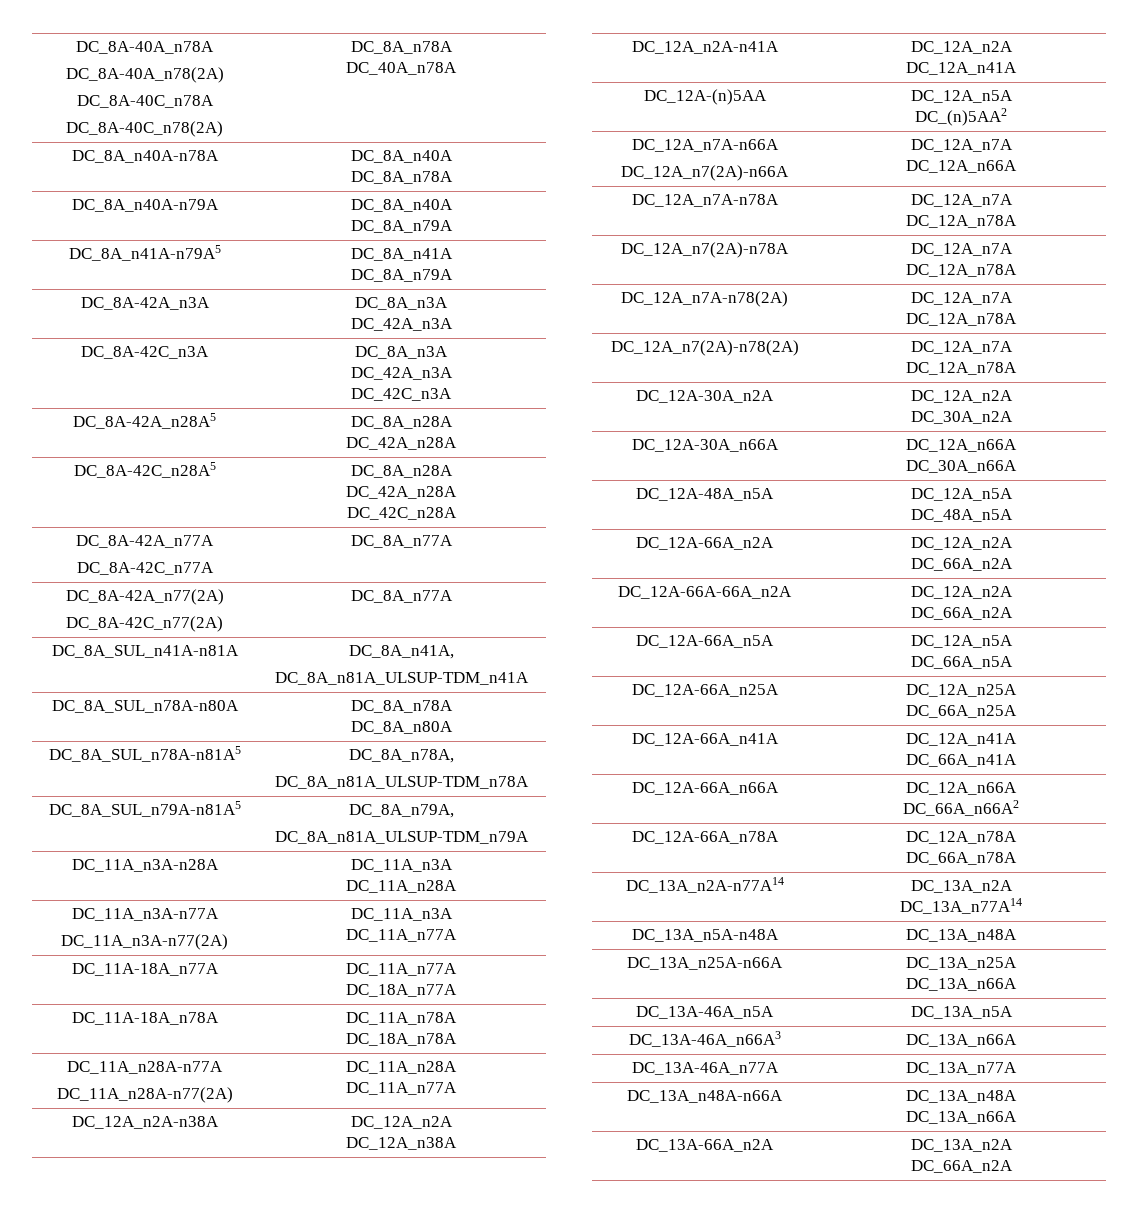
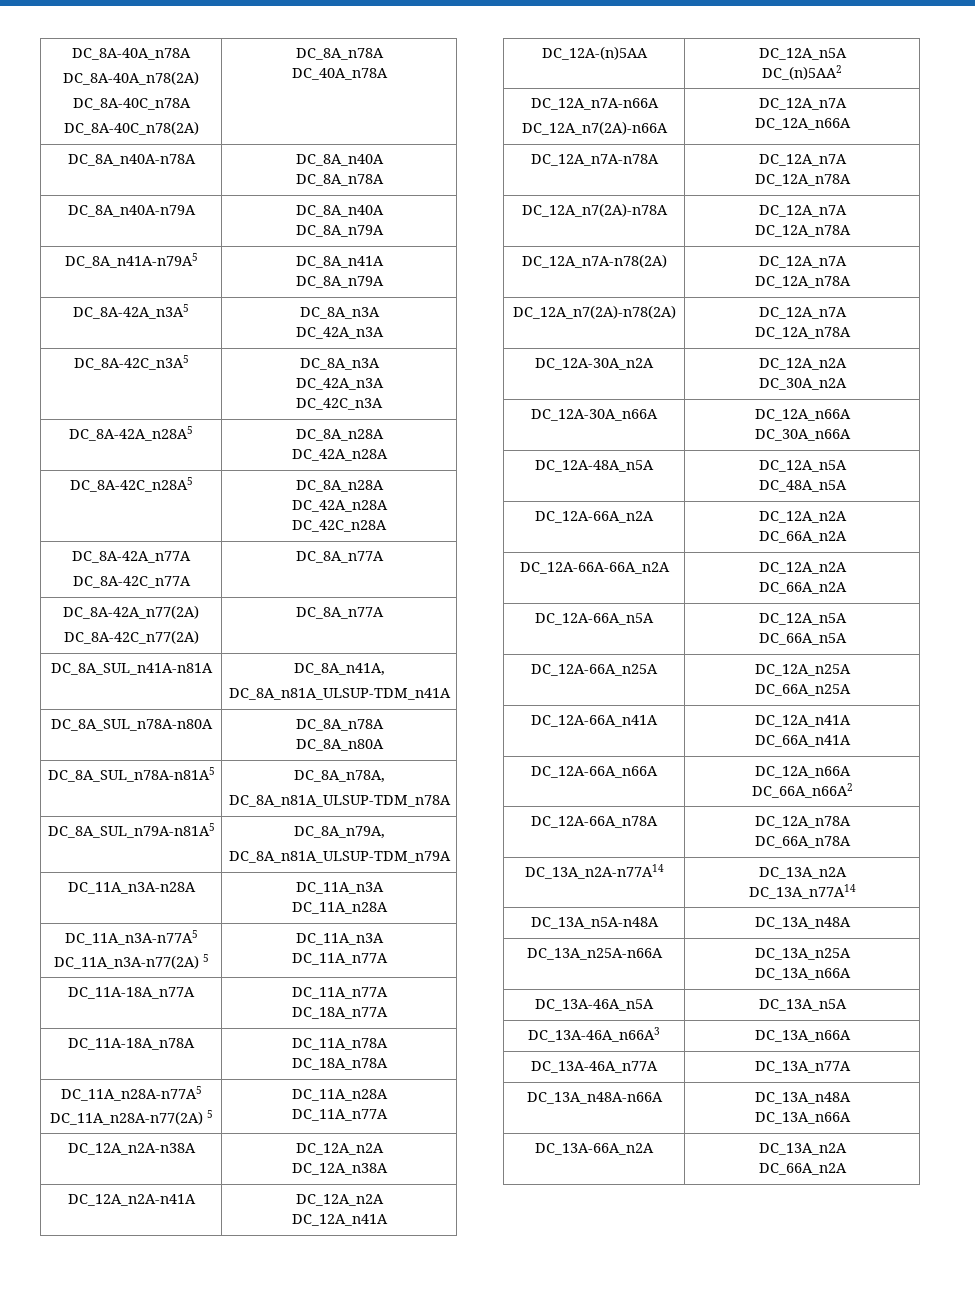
- DC_8A-42A_n3A | DC_8A_n3A
+ DC_8A-42A_n3A5 | DC_8A_n3A
  DC_42A_n3A
- DC_8A-42C_n3A | DC_8A_n3A
+ DC_8A-42C_n3A5 | DC_8A_n3A
- DC_11A_n3A-n77A
- DC_11A_n3A-n77(2A) | DC_11A_n3A
+ DC_11A_n3A-n77A5
+ DC_11A_n3A-n77(2A) 5 | DC_11A_n3A
- DC_11A_n28A-n77A
- DC_11A_n28A-n77(2A) | DC_11A_n28A
+ DC_11A_n28A-n77A5
+ DC_11A_n28A-n77(2A) 5 | DC_11A_n28A

